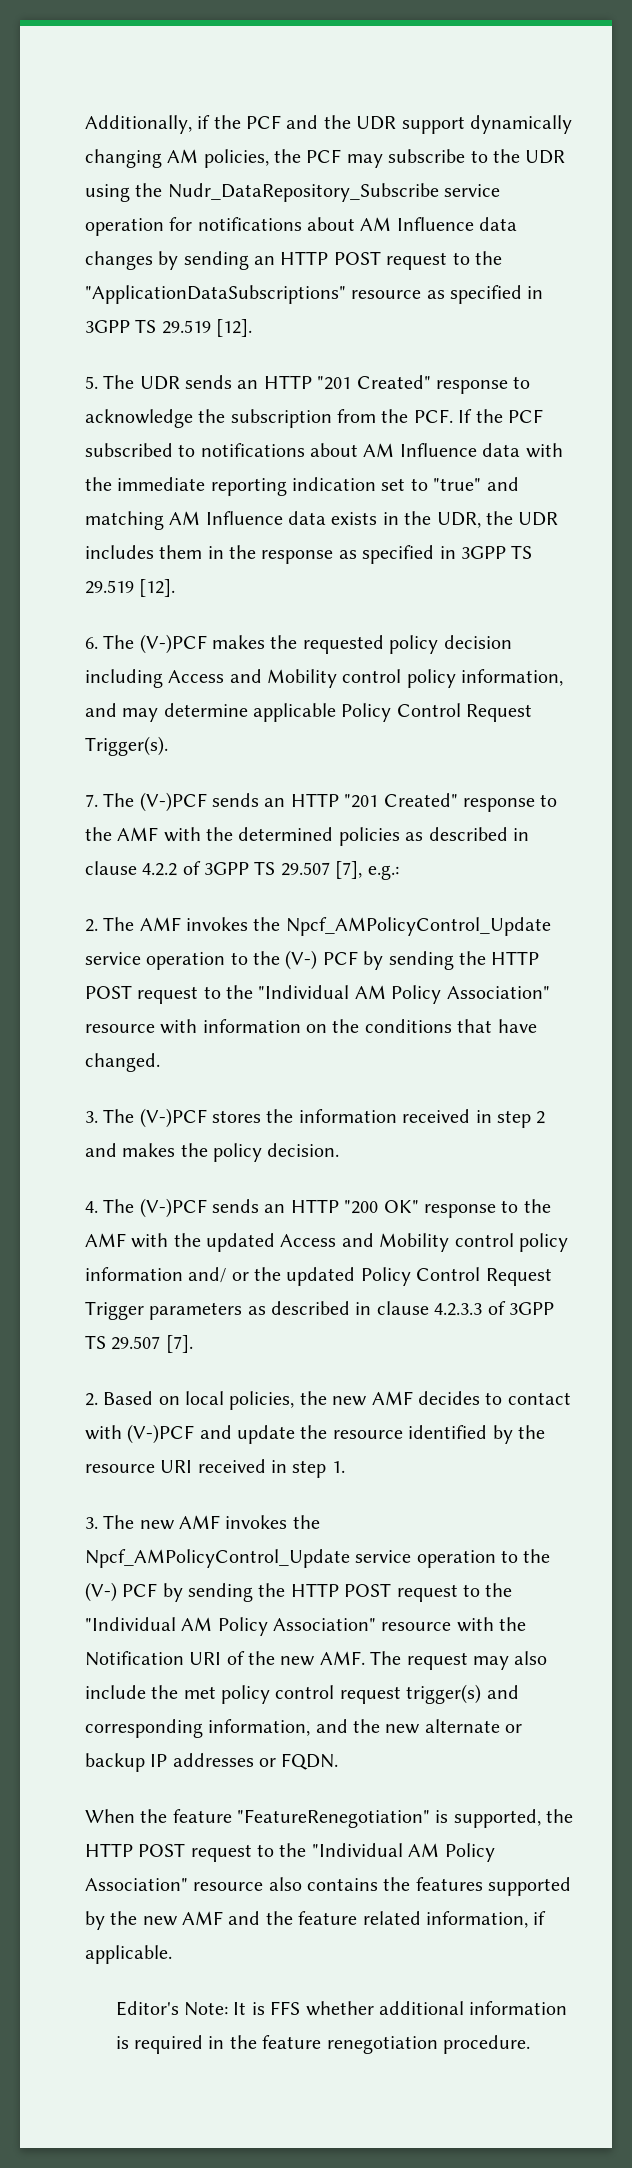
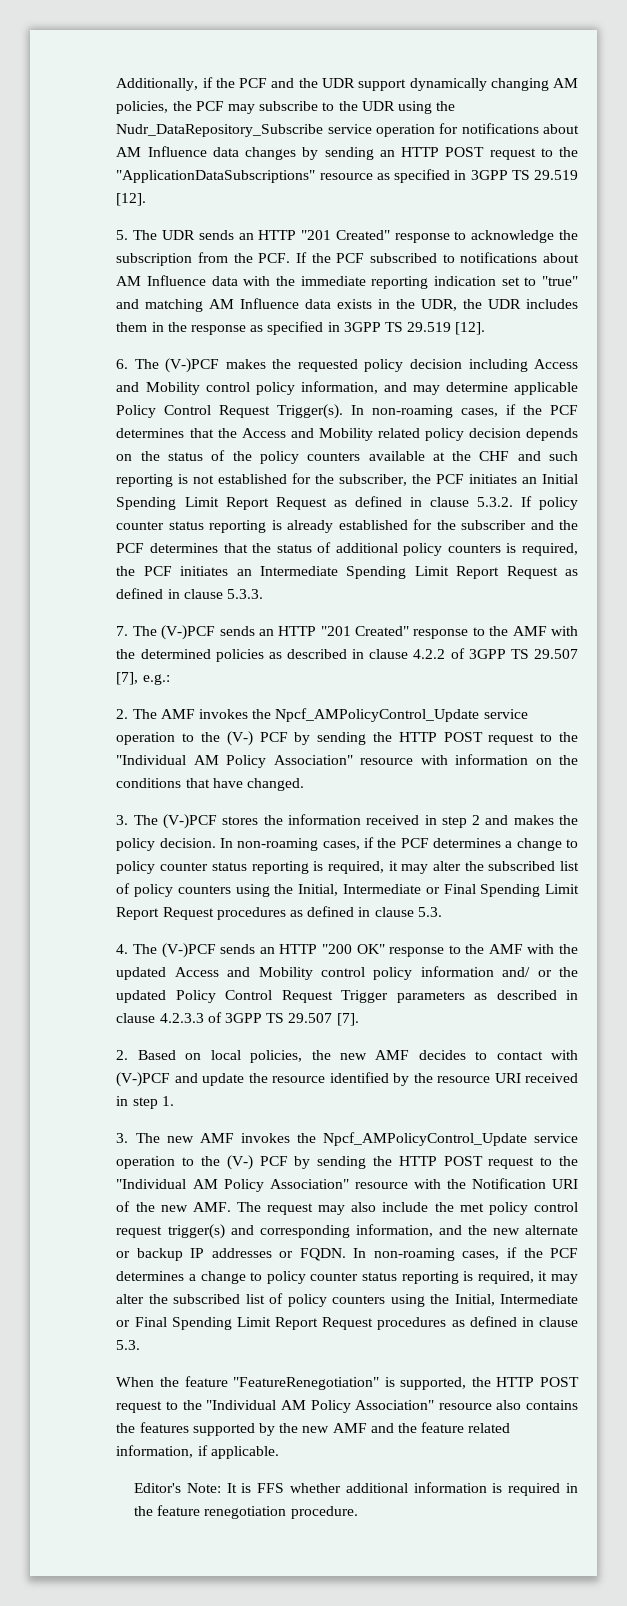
+ In non-roaming cases, if the PCF determines that the Access and Mobility related policy decision depends on the status of the policy counters available at the CHF and such reporting is not established for the subscriber, the PCF initiates an Initial Spending Limit Report Request as defined in clause 5.3.2. If policy counter status reporting is already established for the subscriber and the PCF determines that the status of additional policy counters is required, the PCF initiates an Intermediate Spending Limit Report Request as defined in clause 5.3.3.
- 3. The (V-)PCF stores the information received in step 2 and makes the policy decision.
+ 3. The (V-)PCF stores the information received in step 2 and makes the policy decision. In non-roaming cases, if the PCF determines a change to policy counter status reporting is required, it may alter the subscribed list of policy counters using the Initial, Intermediate or Final Spending Limit Report Request procedures as defined in clause 5.3.
- 3. The new AMF invokes the Npcf_AMPolicyControl_Update service operation to the (V-) PCF by sending the HTTP POST request to the "Individual AM Policy Association" resource with the Notification URI of the new AMF. The request may also include the met policy control request trigger(s) and corresponding information, and the new alternate or backup IP addresses or FQDN.
+ 3. The new AMF invokes the Npcf_AMPolicyControl_Update service operation to the (V-) PCF by sending the HTTP POST request to the "Individual AM Policy Association" resource with the Notification URI of the new AMF. The request may also include the met policy control request trigger(s) and corresponding information, and the new alternate or backup IP addresses or FQDN. In non-roaming cases, if the PCF determines a change to policy counter status reporting is required, it may alter the subscribed list of policy counters using the Initial, Intermediate or Final Spending Limit Report Request procedures as defined in clause 5.3.

